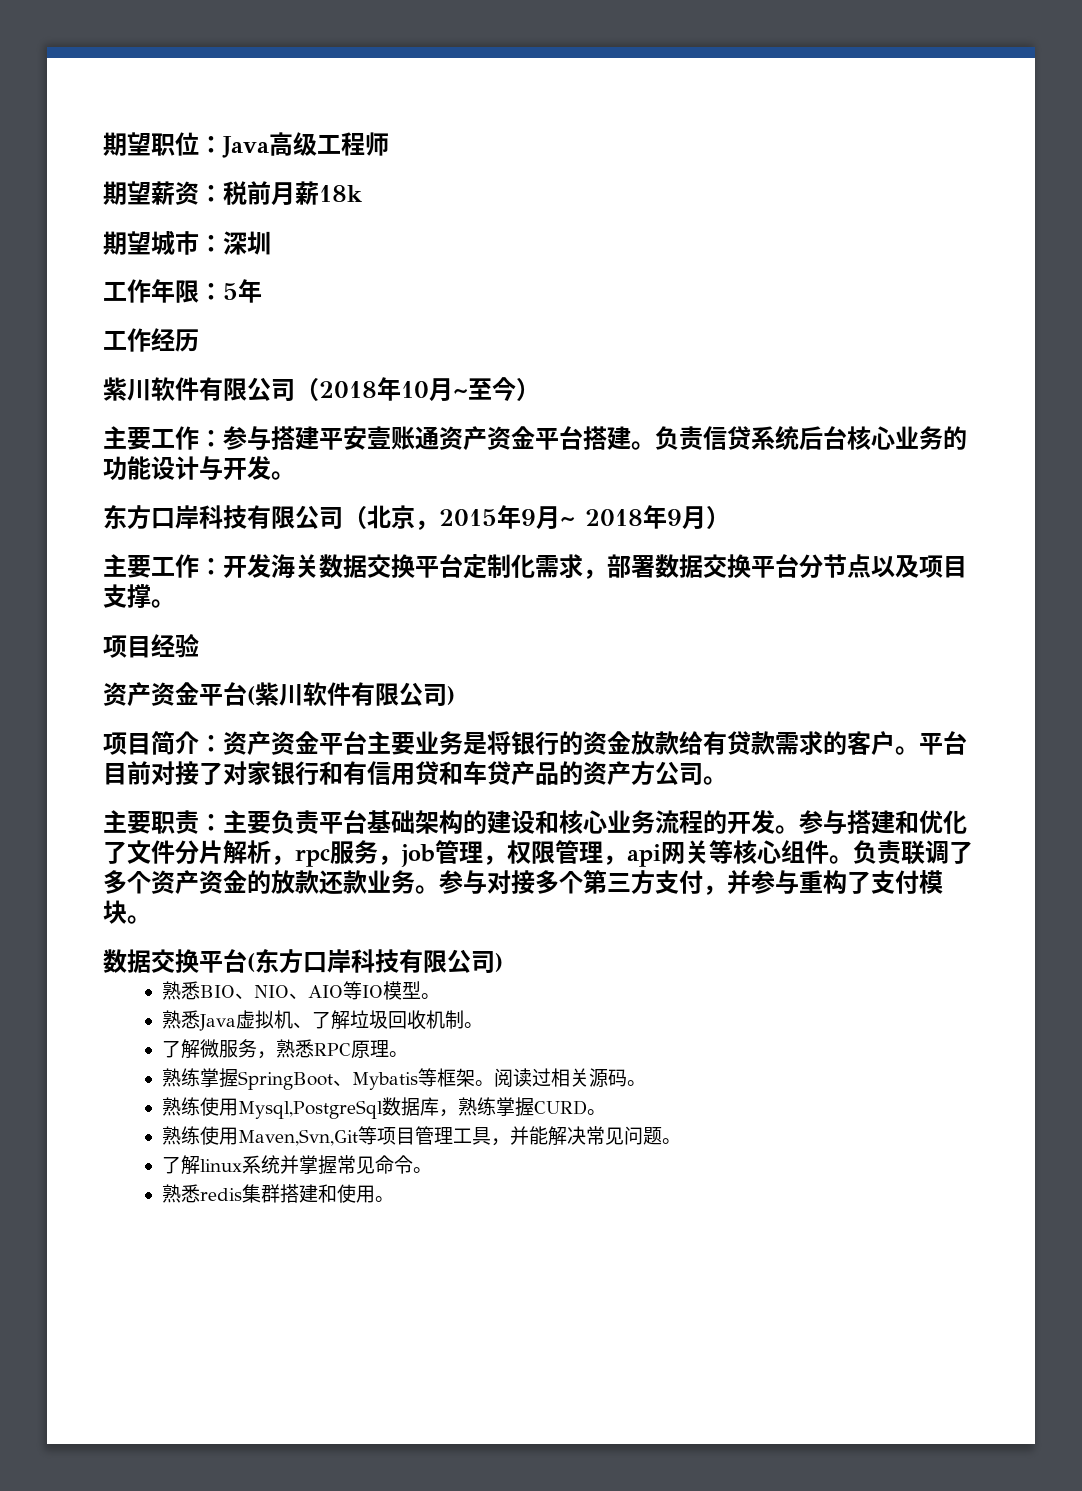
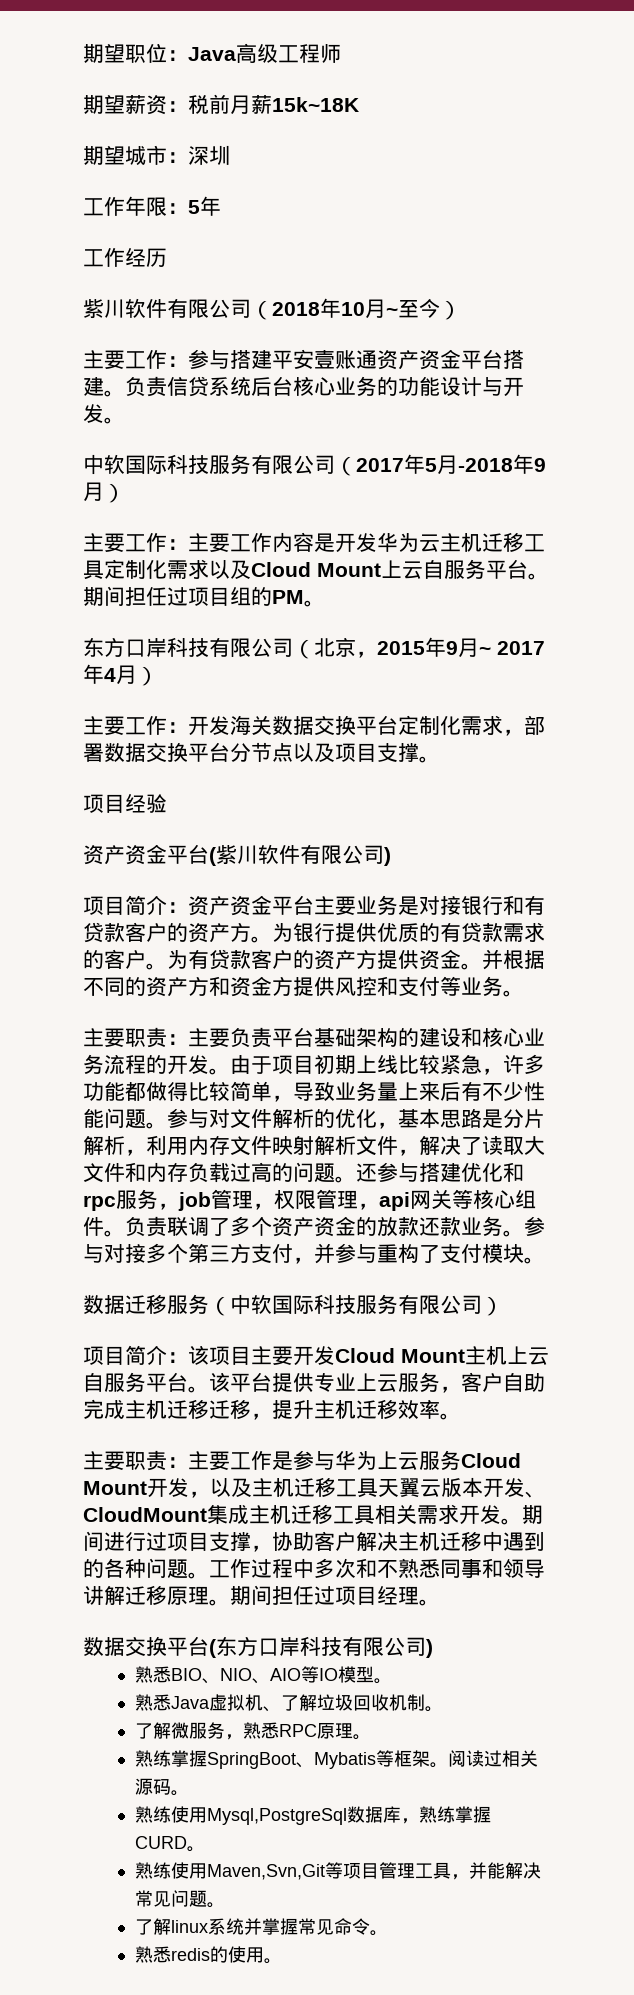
- 期望薪资：税前月薪18k
+ 期望薪资：税前月薪15k~18K
+ 中软国际科技服务有限公司（2017年5月-2018年9月）
+ 主要工作：主要工作内容是开发华为云主机迁移工具定制化需求以及Cloud Mount上云自服务平台。期间担任过项目组的PM。
- 东方口岸科技有限公司（北京，2015年9月~ 2018年9月）
+ 东方口岸科技有限公司（北京，2015年9月~ 2017年4月）
- 项目简介：资产资金平台主要业务是将银行的资金放款给有贷款需求的客户。
+ 项目简介：资产资金平台主要业务是对接银行和有贷款客户的资产方。为银行提供优质的有贷款需求的客户。
- 平台目前对接了对家银行和有信用贷和车贷产品的资产方公司。
+ 为有贷款客户的资产方提供资金。并根据不同的资产方和资金方提供风控和支付等业务。
- 参与搭建和优化了文件分片解析，rpc服务，job管理，权限管理，api网关等核心组件。
+ 由于项目初期上线比较紧急，许多功能都做得比较简单，导致业务量上来后有不少性能问题。参与对文件解析的优化，基本思路是分片解析，利用内存文件映射解析文件，解决了读取大文件和内存负载过高的问题。还参与搭建优化和rpc服务，job管理，权限管理，api网关等核心组件。
+ 数据迁移服务（中软国际科技服务有限公司）
+ 项目简介：该项目主要开发Cloud Mount主机上云自服务平台。该平台提供专业上云服务，客户自助完成主机迁移迁移，提升主机迁移效率。
+ 主要职责：主要工作是参与华为上云服务Cloud Mount开发，以及主机迁移工具天翼云版本开发、CloudMount集成主机迁移工具相关需求开发。期间进行过项目支撑，协助客户解决主机迁移中遇到的各种问题。工作过程中多次和不熟悉同事和领导讲解迁移原理。期间担任过项目经理。
- 熟悉redis集群搭建和使用。
+ 熟悉redis的使用。

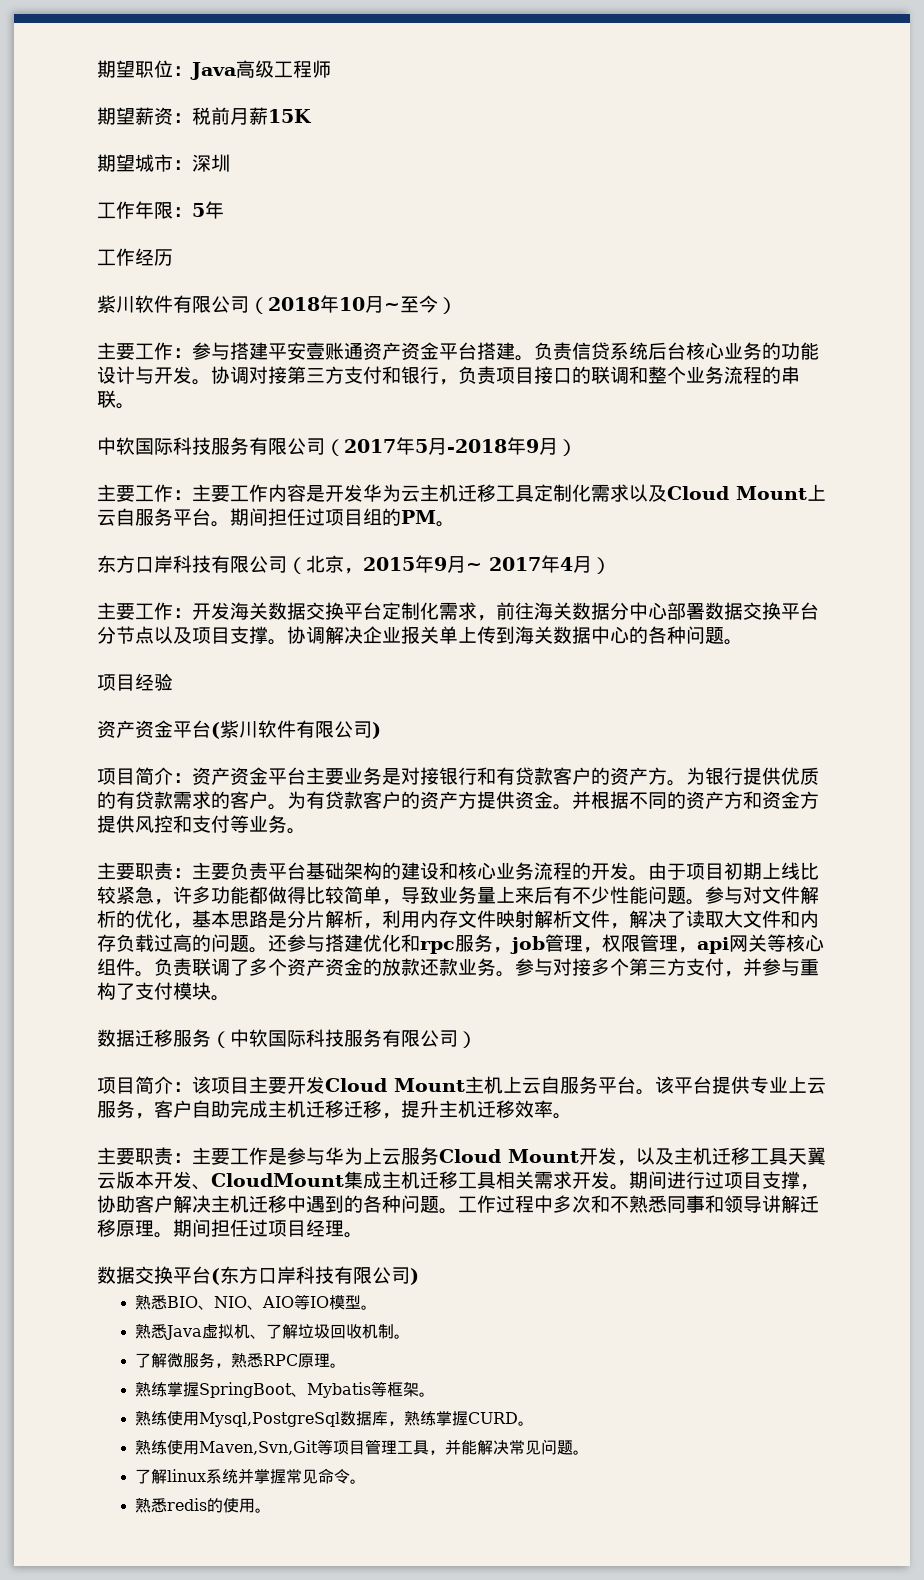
- 期望薪资：税前月薪15k~18K
+ 期望薪资：税前月薪15K
+ 协调对接第三方支付和银行，负责项目接口的联调和整个业务流程的串联。
- 主要工作：开发海关数据交换平台定制化需求，部署数据交换平台分节点以及项目支撑。
+ 主要工作：开发海关数据交换平台定制化需求，前往海关数据分中心部署数据交换平台分节点以及项目支撑。协调解决企业报关单上传到海关数据中心的各种问题。
- 阅读过相关源码。

